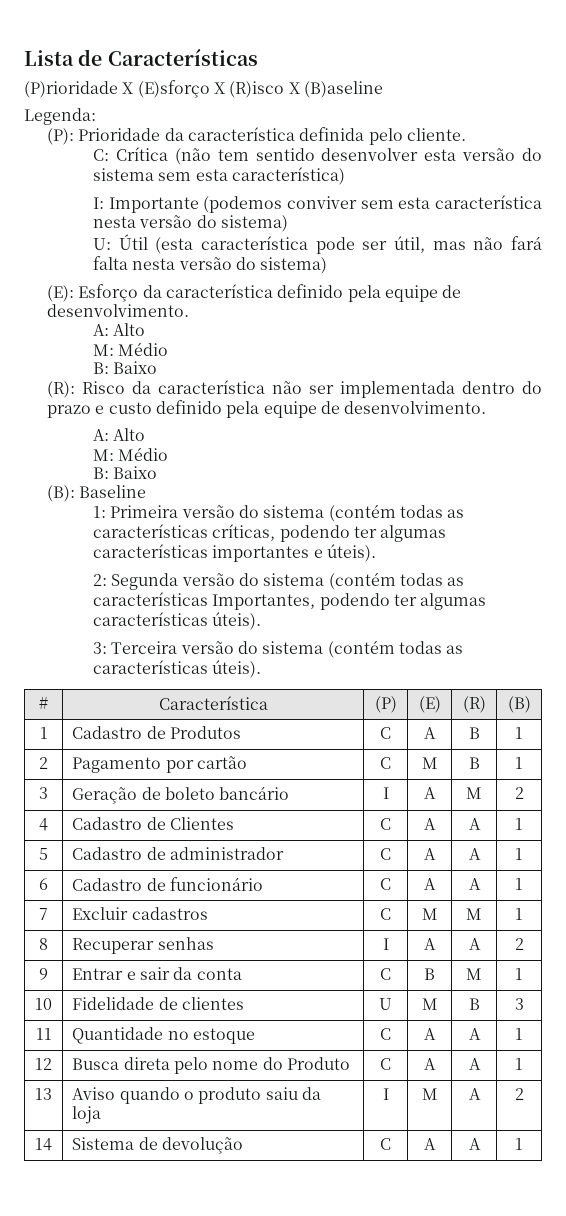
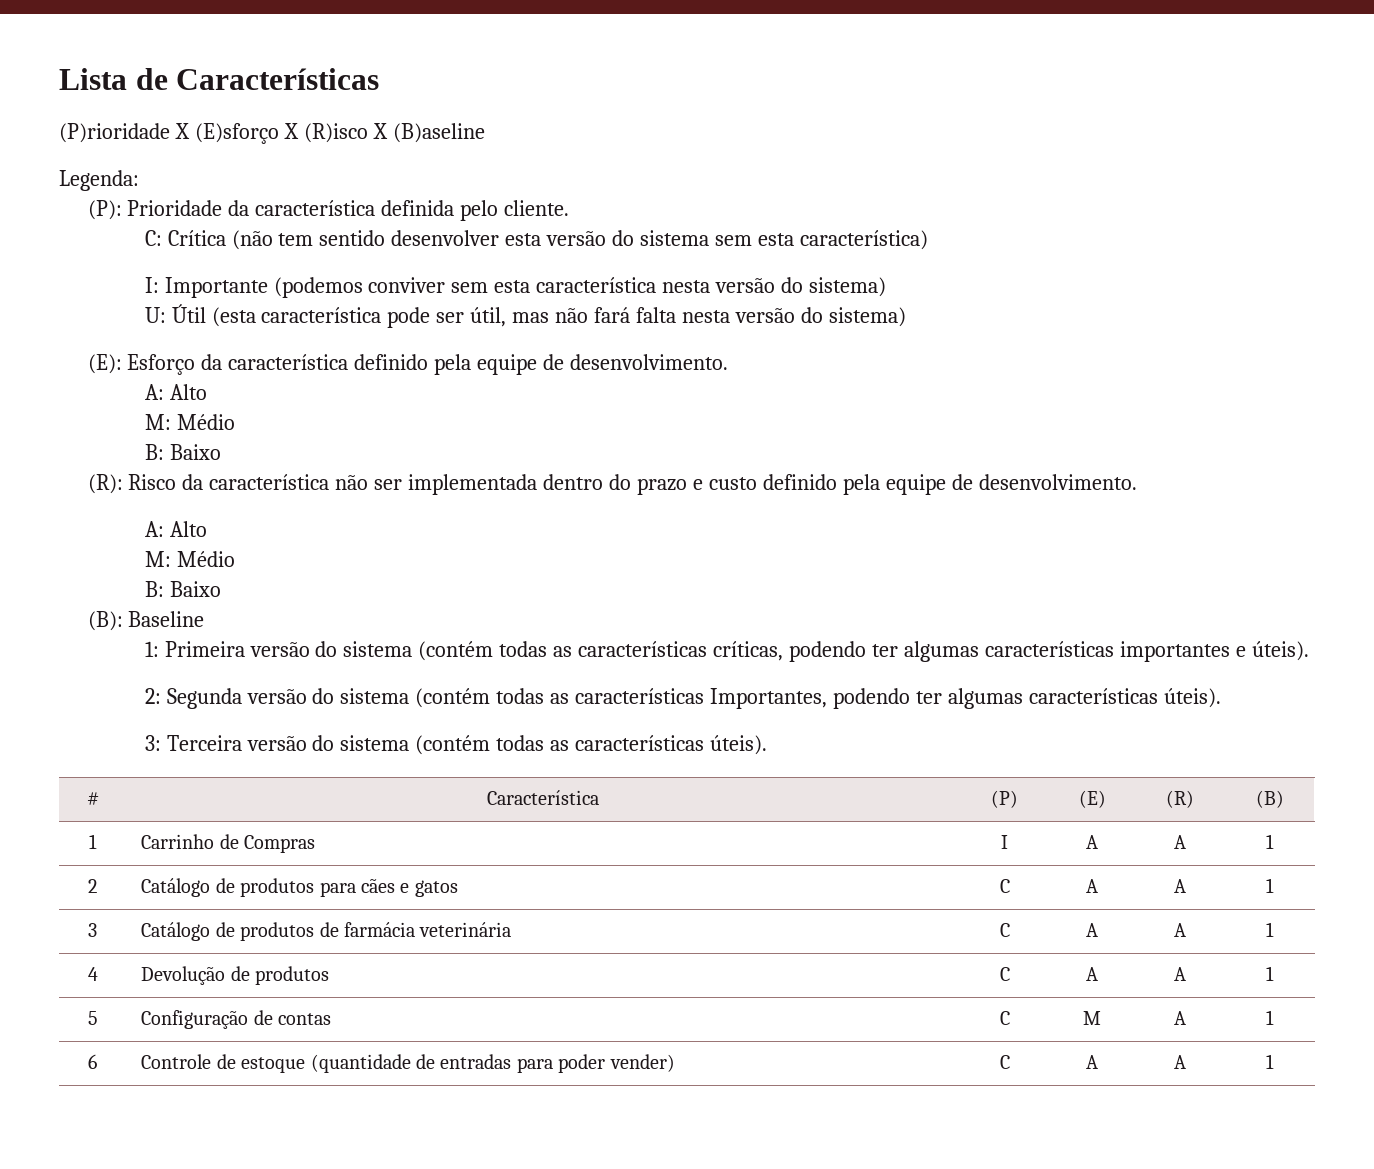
- 1 | Cadastro de Produtos | C | A | B | 1
- 2 | Pagamento por cartão | C | M | B | 1
- 3 | Geração de boleto bancário | I | A | M | 2
+ 1 | Carrinho de Compras | I | A | A | 1
+ 2 | Catálogo de produtos para cães e gatos | C | A | A | 1
+ 3 | Catálogo de produtos de farmácia veterinária | C | A | A | 1
- 4 | Cadastro de Clientes | C | A | A | 1
+ 4 | Devolução de produtos | C | A | A | 1
- 5 | Cadastro de administrador | C | A | A | 1
- 6 | Cadastro de funcionário | C | A | A | 1
- 7 | Excluir cadastros | C | M | M | 1
- 8 | Recuperar senhas | I | A | A | 2
- 9 | Entrar e sair da conta | C | B | M | 1
- 10 | Fidelidade de clientes | U | M | B | 3
- 11 | Quantidade no estoque | C | A | A | 1
- 12 | Busca direta pelo nome do Produto | C | A | A | 1
- 13 | Aviso quando o produto saiu da loja | I | M | A | 2
- 14 | Sistema de devolução | C | A | A | 1
+ 5 | Configuração de contas | C | M | A | 1
+ 6 | Controle de estoque (quantidade de entradas para poder vender) | C | A | A | 1

